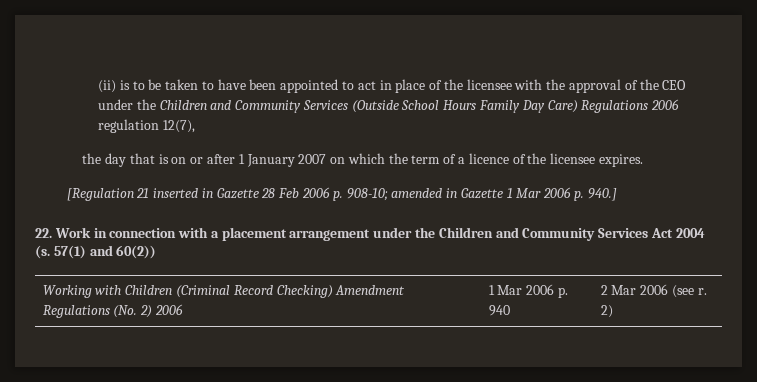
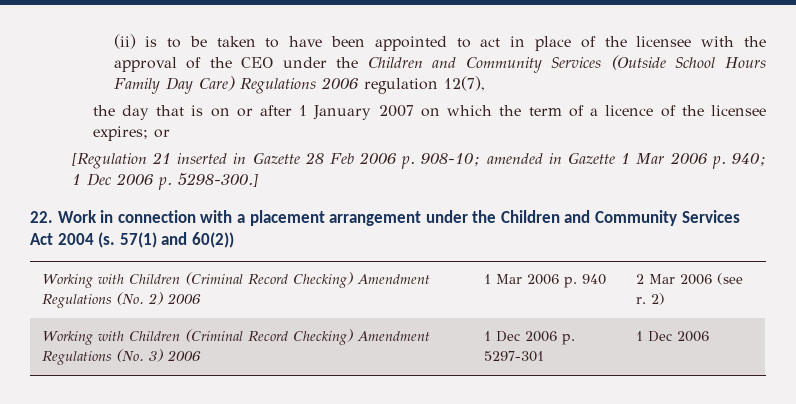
- the day that is on or after 1 January 2007 on which the term of a licence of the licensee expires.
+ the day that is on or after 1 January 2007 on which the term of a licence of the licensee expires; or
- [Regulation 21 inserted in Gazette 28 Feb 2006 p. 908-10; amended in Gazette 1 Mar 2006 p. 940.]
+ [Regulation 21 inserted in Gazette 28 Feb 2006 p. 908-10; amended in Gazette 1 Mar 2006 p. 940; 1 Dec 2006 p. 5298-300.]
+ Working with Children (Criminal Record Checking) Amendment Regulations (No. 3) 2006 | 1 Dec 2006 p. 5297-301 | 1 Dec 2006

